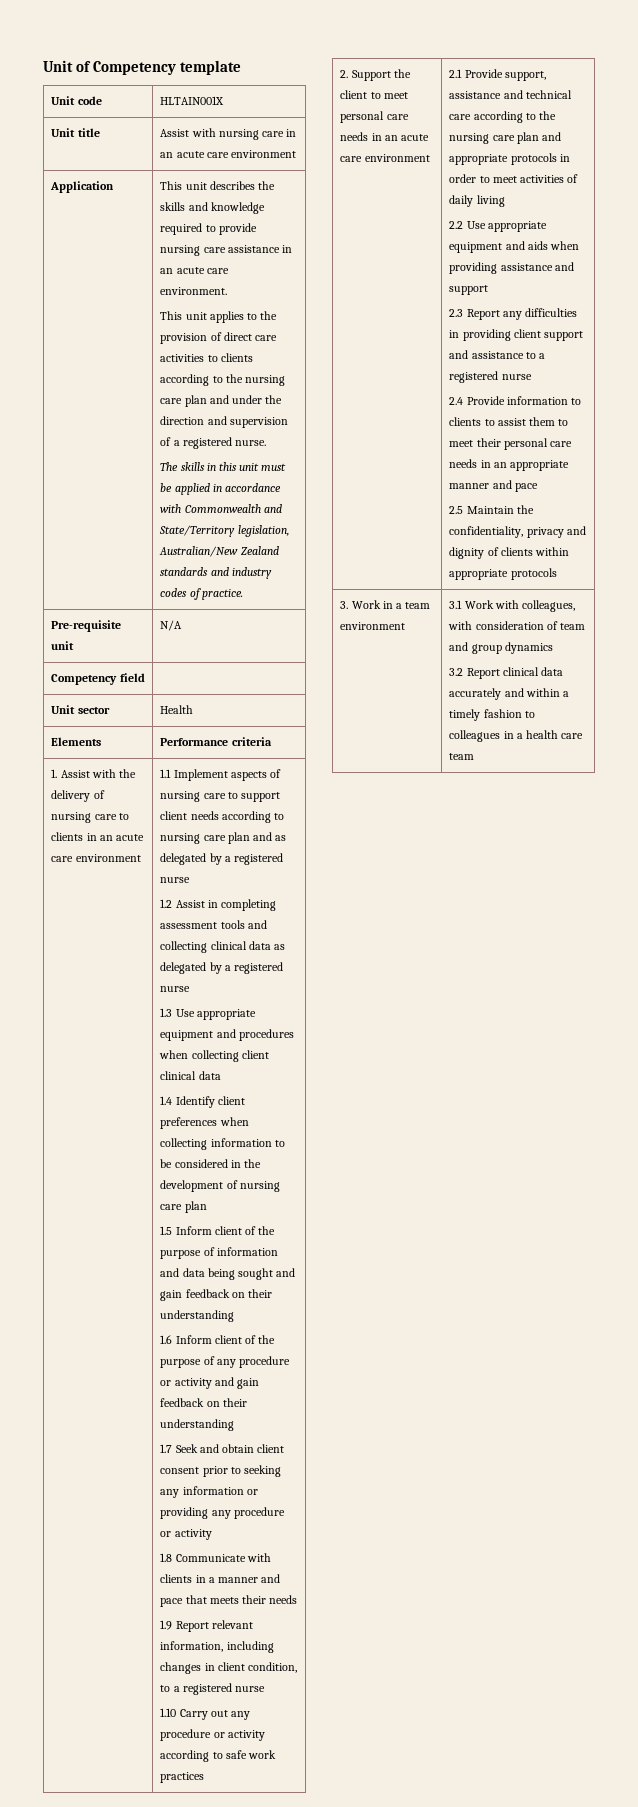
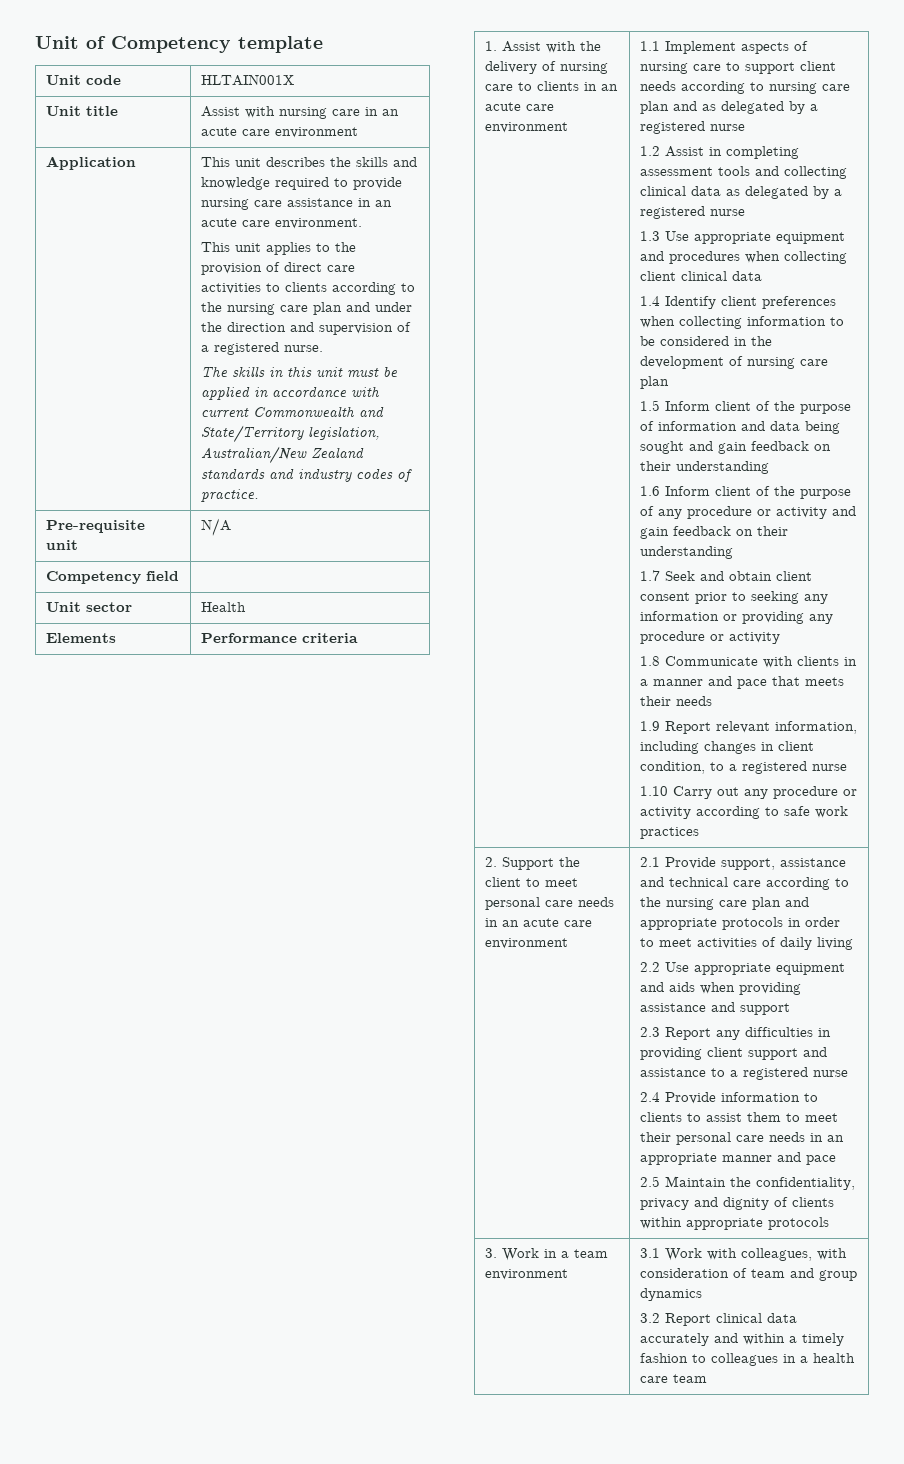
- The skills in this unit must be applied in accordance with Commonwealth and State/Territory legislation, Australian/New Zealand standards and industry codes of practice.
+ The skills in this unit must be applied in accordance with current Commonwealth and State/Territory legislation, Australian/New Zealand standards and industry codes of practice.

